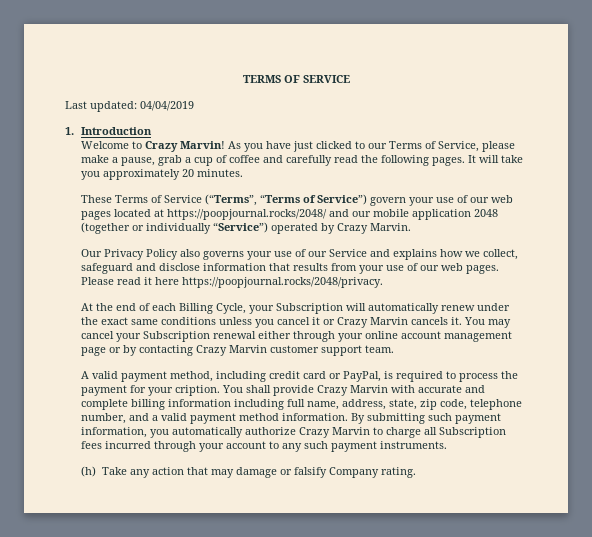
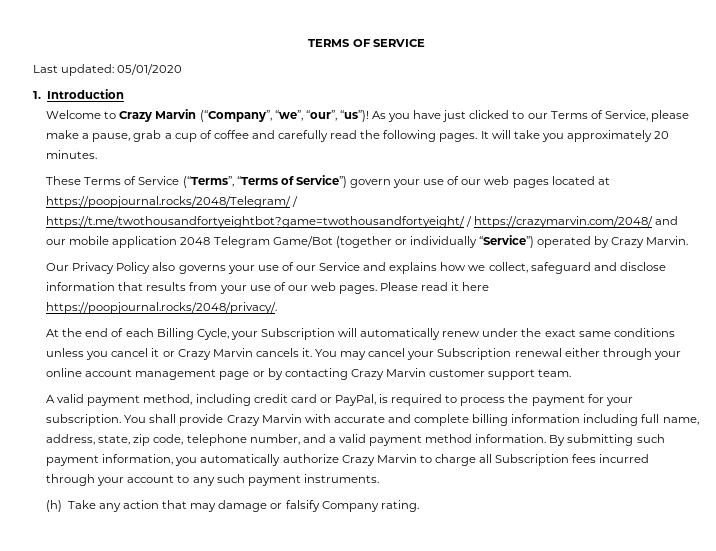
- Last updated: 04/04/2019
+ Last updated: 05/01/2020
- Welcome to Crazy Marvin!
+ Welcome to Crazy Marvin (“Company”, “we”, “our”, “us”)!
- These Terms of Service (“Terms”, “Terms of Service”) govern your use of our web pages located at https://poopjournal.rocks/2048/ and our mobile application 2048 (together or individually “Service”) operated by Crazy Marvin.
+ These Terms of Service (“Terms”, “Terms of Service”) govern your use of our web pages located at https://poopjournal.rocks/2048/Telegram/ / https://t.me/twothousandfortyeightbot?game=twothousandfortyeight/ / https://crazymarvin.com/2048/ and our mobile application 2048 Telegram Game/Bot (together or individually “Service”) operated by Crazy Marvin.
- Please read it here https://poopjournal.rocks/2048/privacy.
+ Please read it here https://poopjournal.rocks/2048/privacy/.
- A valid payment method, including credit card or PayPal, is required to process the payment for your cription.
+ A valid payment method, including credit card or PayPal, is required to process the payment for your subscription.

